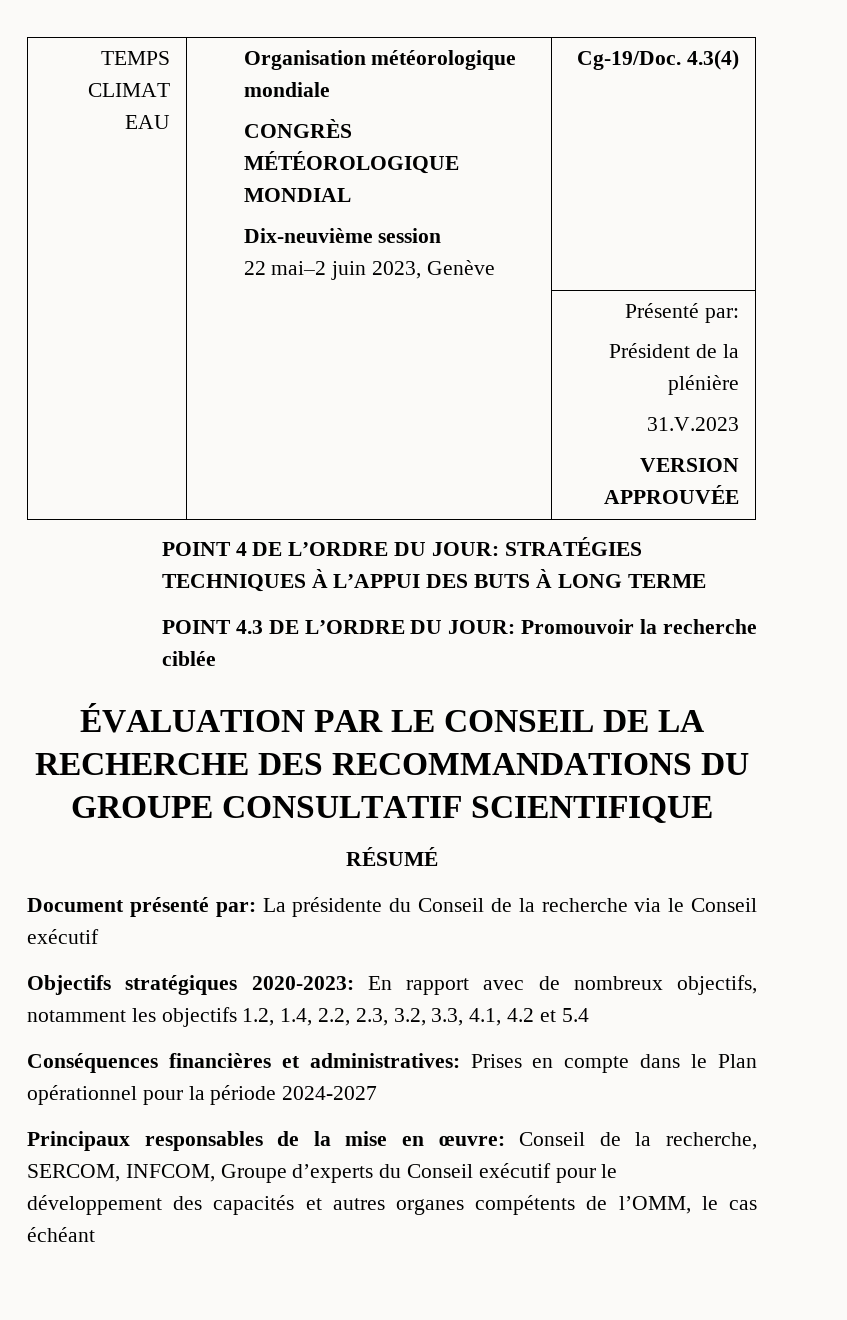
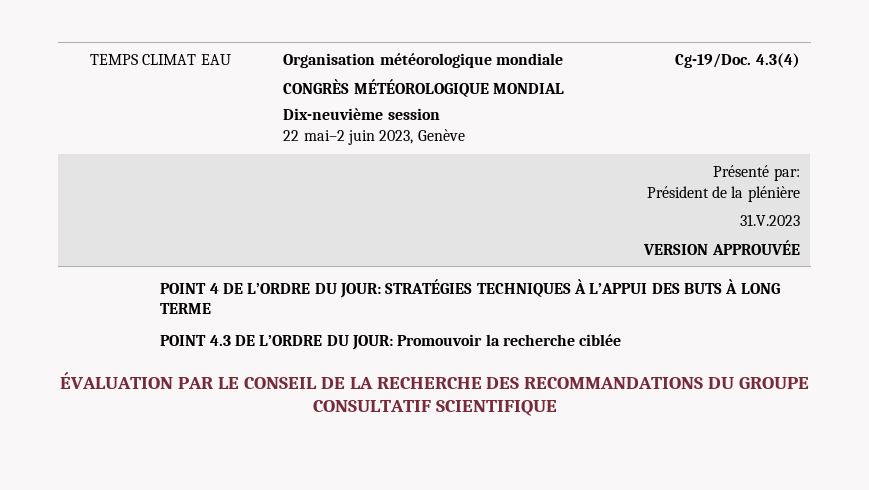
- RÉSUMÉ
- Document présenté par: La présidente du Conseil de la recherche via le Conseil exécutif
- Objectifs stratégiques 2020-2023: En rapport avec de nombreux objectifs, notamment les objectifs 1.2, 1.4, 2.2, 2.3, 3.2, 3.3, 4.1, 4.2 et 5.4
- Conséquences financières et administratives: Prises en compte dans le Plan opérationnel pour la période 2024-2027
- Principaux responsables de la mise en œuvre: Conseil de la recherche, SERCOM, INFCOM, Groupe d’experts du Conseil exécutif pour le développement des capacités et autres organes compétents de l’OMM, le cas échéant

